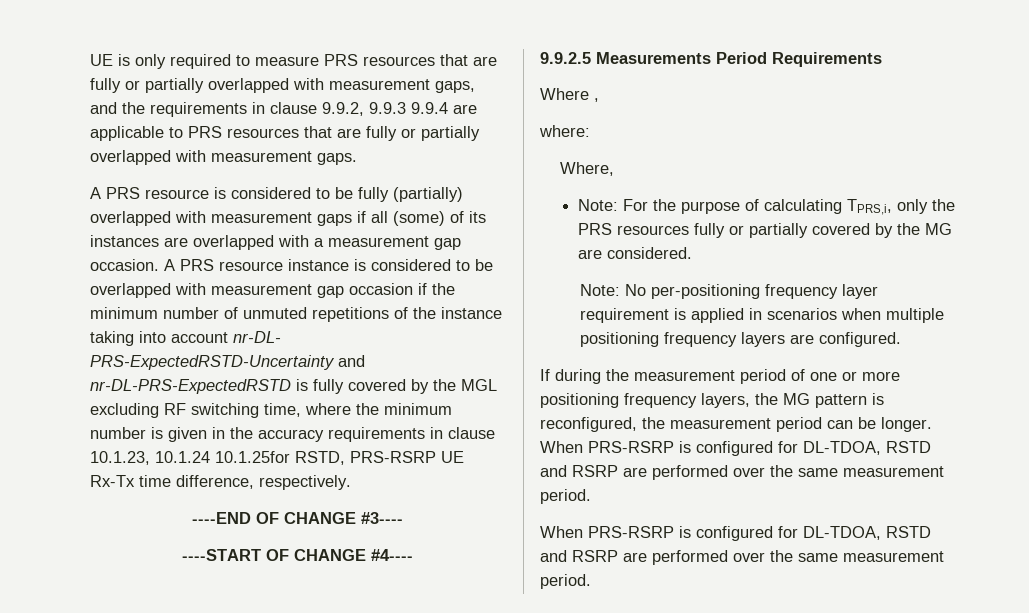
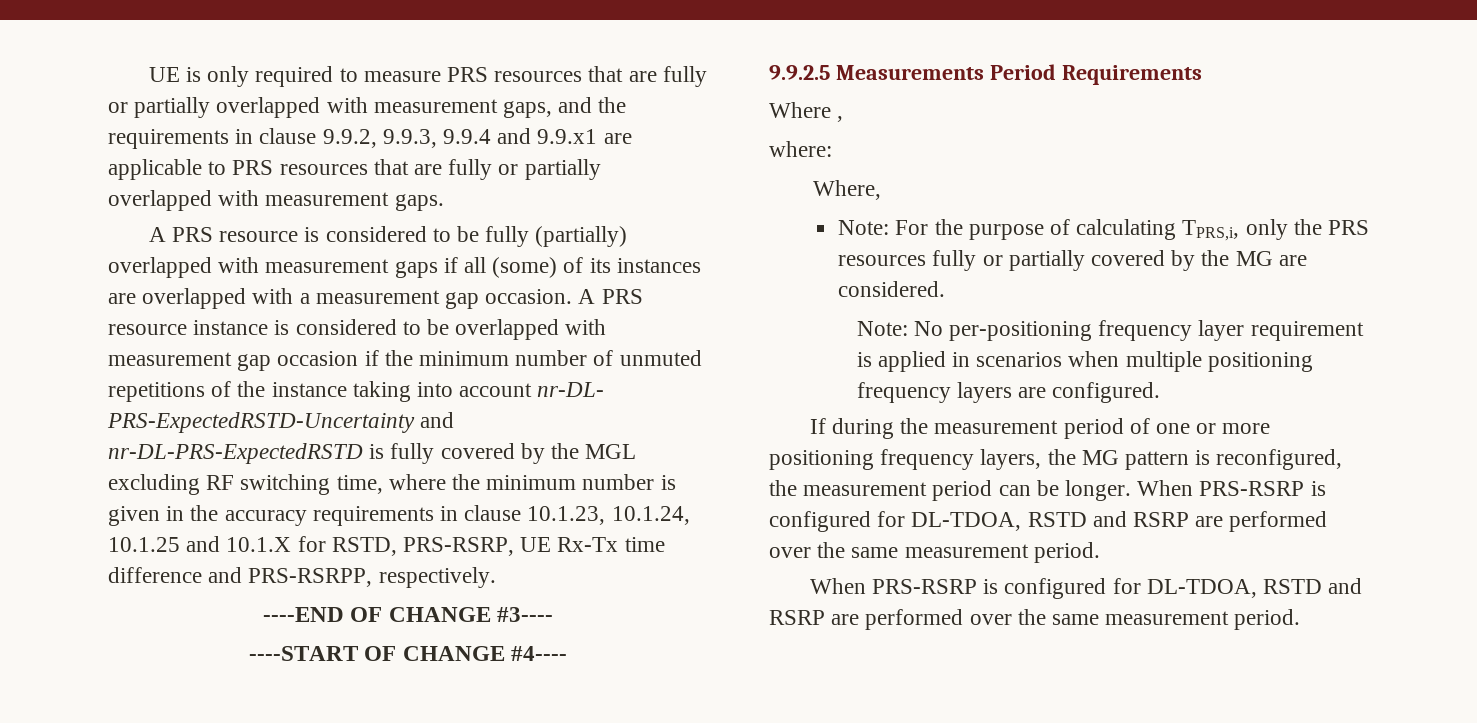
- UE is only required to measure PRS resources that are fully or partially overlapped with measurement gaps, and the requirements in clause 9.9.2, 9.9.3 9.9.4 are applicable to PRS resources that are fully or partially overlapped with measurement gaps.
+ UE is only required to measure PRS resources that are fully or partially overlapped with measurement gaps, and the requirements in clause 9.9.2, 9.9.3, 9.9.4 and 9.9.x1 are applicable to PRS resources that are fully or partially overlapped with measurement gaps.
- A PRS resource instance is considered to be overlapped with measurement gap occasion if the minimum number of unmuted repetitions of the instance taking into account nr-DL- PRS-ExpectedRSTD-Uncertainty and nr-DL-PRS-ExpectedRSTD is fully covered by the MGL excluding RF switching time, where the minimum number is given in the accuracy requirements in clause 10.1.23, 10.1.24 10.1.25for RSTD, PRS-RSRP UE Rx-Tx time difference, respectively.
+ A PRS resource instance is considered to be overlapped with measurement gap occasion if the minimum number of unmuted repetitions of the instance taking into account nr-DL- PRS-ExpectedRSTD-Uncertainty and nr-DL-PRS-ExpectedRSTD is fully covered by the MGL excluding RF switching time, where the minimum number is given in the accuracy requirements in clause 10.1.23, 10.1.24, 10.1.25 and 10.1.X for RSTD, PRS-RSRP, UE Rx-Tx time difference and PRS-RSRPP, respectively.

